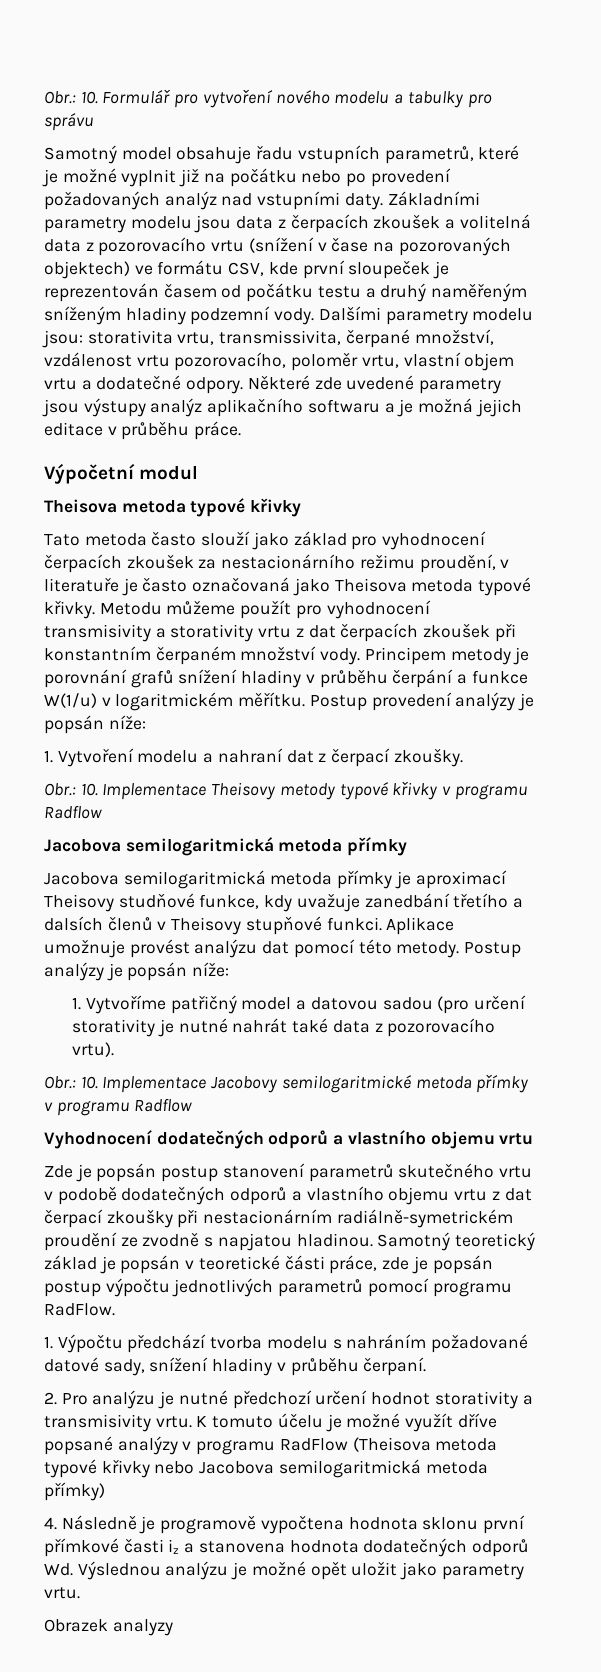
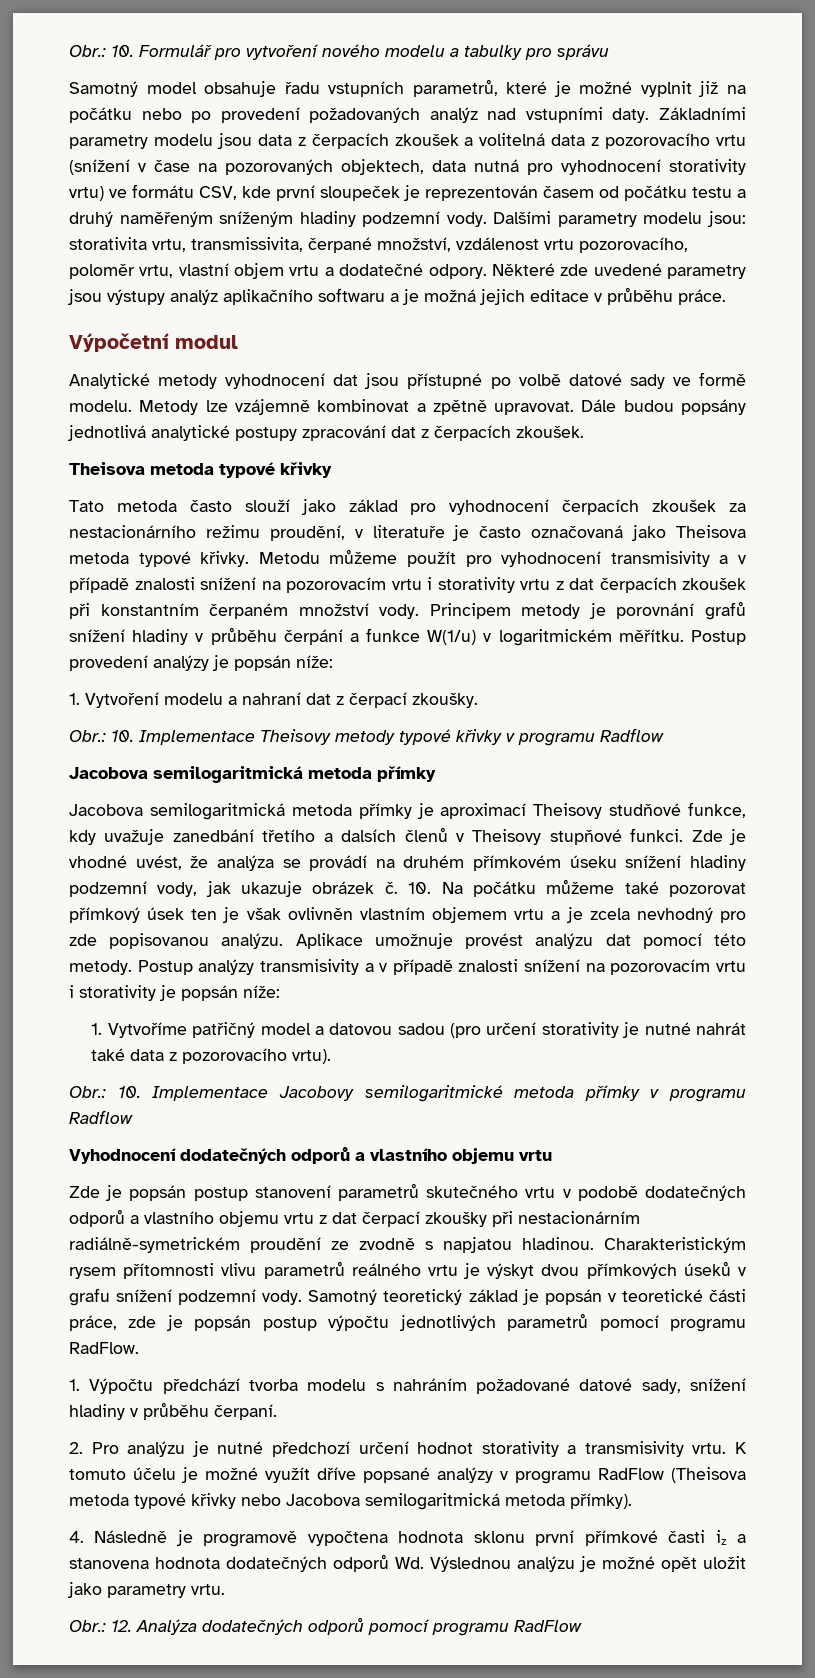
- Základními parametry modelu jsou data z čerpacích zkoušek a volitelná data z pozorovacího vrtu (snížení v čase na pozorovaných objektech) ve formátu CSV, kde první sloupeček je reprezentován časem od počátku testu a druhý naměřeným sníženým hladiny podzemní vody.
+ Základními parametry modelu jsou data z čerpacích zkoušek a volitelná data z pozorovacího vrtu (snížení v čase na pozorovaných objektech, data nutná pro vyhodnocení storativity vrtu) ve formátu CSV, kde první sloupeček je reprezentován časem od počátku testu a druhý naměřeným sníženým hladiny podzemní vody.
+ Analytické metody vyhodnocení dat jsou přístupné po volbě datové sady ve formě modelu. Metody lze vzájemně kombinovat a zpětně upravovat. Dále budou popsány jednotlivá analytické postupy zpracování dat z čerpacích zkoušek.
- Metodu můžeme použít pro vyhodnocení transmisivity a storativity vrtu z dat čerpacích zkoušek při konstantním čerpaném množství vody.
+ Metodu můžeme použít pro vyhodnocení transmisivity a v případě znalosti snížení na pozorovacím vrtu i storativity vrtu z dat čerpacích zkoušek při konstantním čerpaném množství vody.
+ Zde je vhodné uvést, že analýza se provádí na druhém přímkovém úseku snížení hladiny podzemní vody, jak ukazuje obrázek č. 10. Na počátku můžeme také pozorovat přímkový úsek ten je však ovlivněn vlastním objemem vrtu a je zcela nevhodný pro zde popisovanou analýzu.
- Postup analýzy je popsán níže:
+ Postup analýzy transmisivity a v případě znalosti snížení na pozorovacím vrtu i storativity je popsán níže:
+ Charakteristickým rysem přítomnosti vlivu parametrů reálného vrtu je výskyt dvou přímkových úseků v grafu snížení podzemní vody.
- K tomuto účelu je možné využít dříve popsané analýzy v programu RadFlow (Theisova metoda typové křivky nebo Jacobova semilogaritmická metoda přímky)
+ K tomuto účelu je možné využít dříve popsané analýzy v programu RadFlow (Theisova metoda typové křivky nebo Jacobova semilogaritmická metoda přímky).
- Obrazek analyzy
+ Obr.: 12. Analýza dodatečných odporů pomocí programu RadFlow

